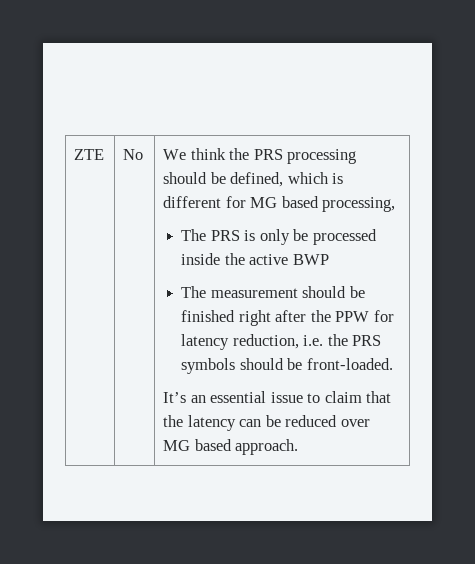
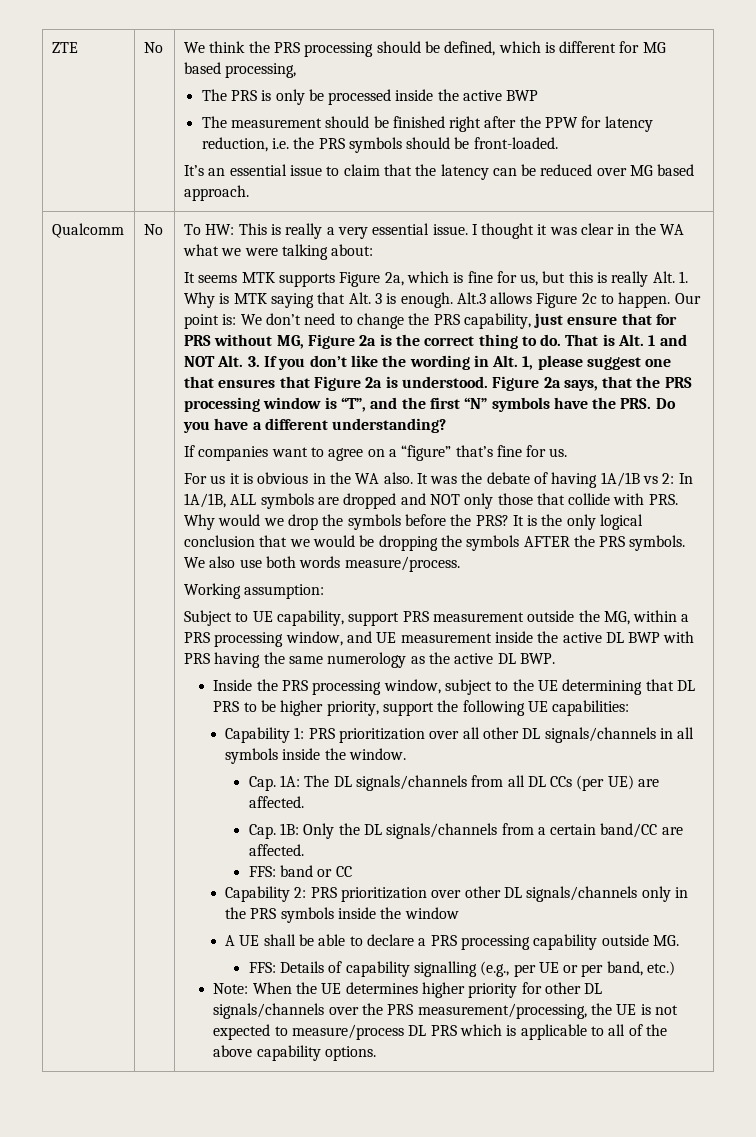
+ Qualcomm | No | To HW: This is really a very essential issue. I thought it was clear in the WA what we were talking about:
+ It seems MTK supports Figure 2a, which is fine for us, but this is really Alt. 1. Why is MTK saying that Alt. 3 is enough. Alt.3 allows Figure 2c to happen. Our point is: We don’t need to change the PRS capability, just ensure that for PRS without MG, Figure 2a is the correct thing to do. That is Alt. 1 and NOT Alt. 3. If you don’t like the wording in Alt. 1, please suggest one that ensures that Figure 2a is understood. Figure 2a says, that the PRS processing window is “T”, and the first “N” symbols have the PRS. Do you have a different understanding?
+ If companies want to agree on a “figure” that’s fine for us.
+ For us it is obvious in the WA also. It was the debate of having 1A/1B vs 2: In 1A/1B, ALL symbols are dropped and NOT only those that collide with PRS. Why would we drop the symbols before the PRS? It is the only logical conclusion that we would be dropping the symbols AFTER the PRS symbols. We also use both words measure/process.
+ Working assumption:
+ Subject to UE capability, support PRS measurement outside the MG, within a PRS processing window, and UE measurement inside the active DL BWP with PRS having the same numerology as the active DL BWP.
+ Inside the PRS processing window, subject to the UE determining that DL PRS to be higher priority, support the following UE capabilities:
+ Capability 1: PRS prioritization over all other DL signals/channels in all symbols inside the window.
+ Cap. 1A: The DL signals/channels from all DL CCs (per UE) are affected.
+ Cap. 1B: Only the DL signals/channels from a certain band/CC are affected.
+ FFS: band or CC
+ Capability 2: PRS prioritization over other DL signals/channels only in the PRS symbols inside the window
+ A UE shall be able to declare a PRS processing capability outside MG.
+ FFS: Details of capability signalling (e.g., per UE or per band, etc.)
+ Note: When the UE determines higher priority for other DL signals/channels over the PRS measurement/processing, the UE is not expected to measure/process DL PRS which is applicable to all of the above capability options.

